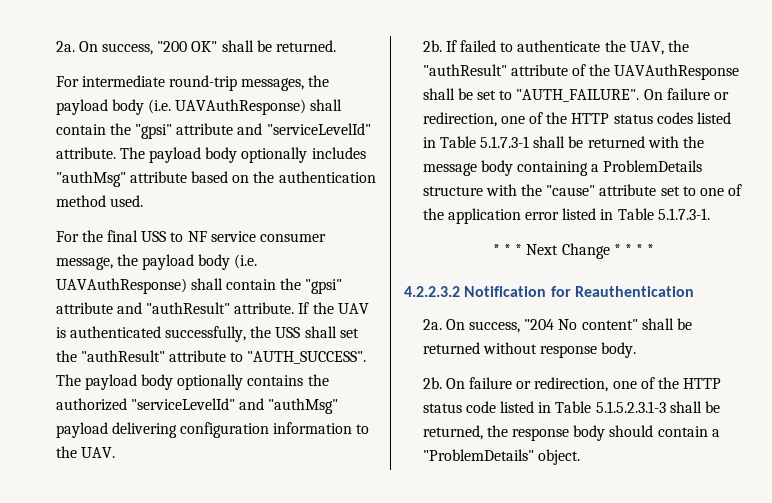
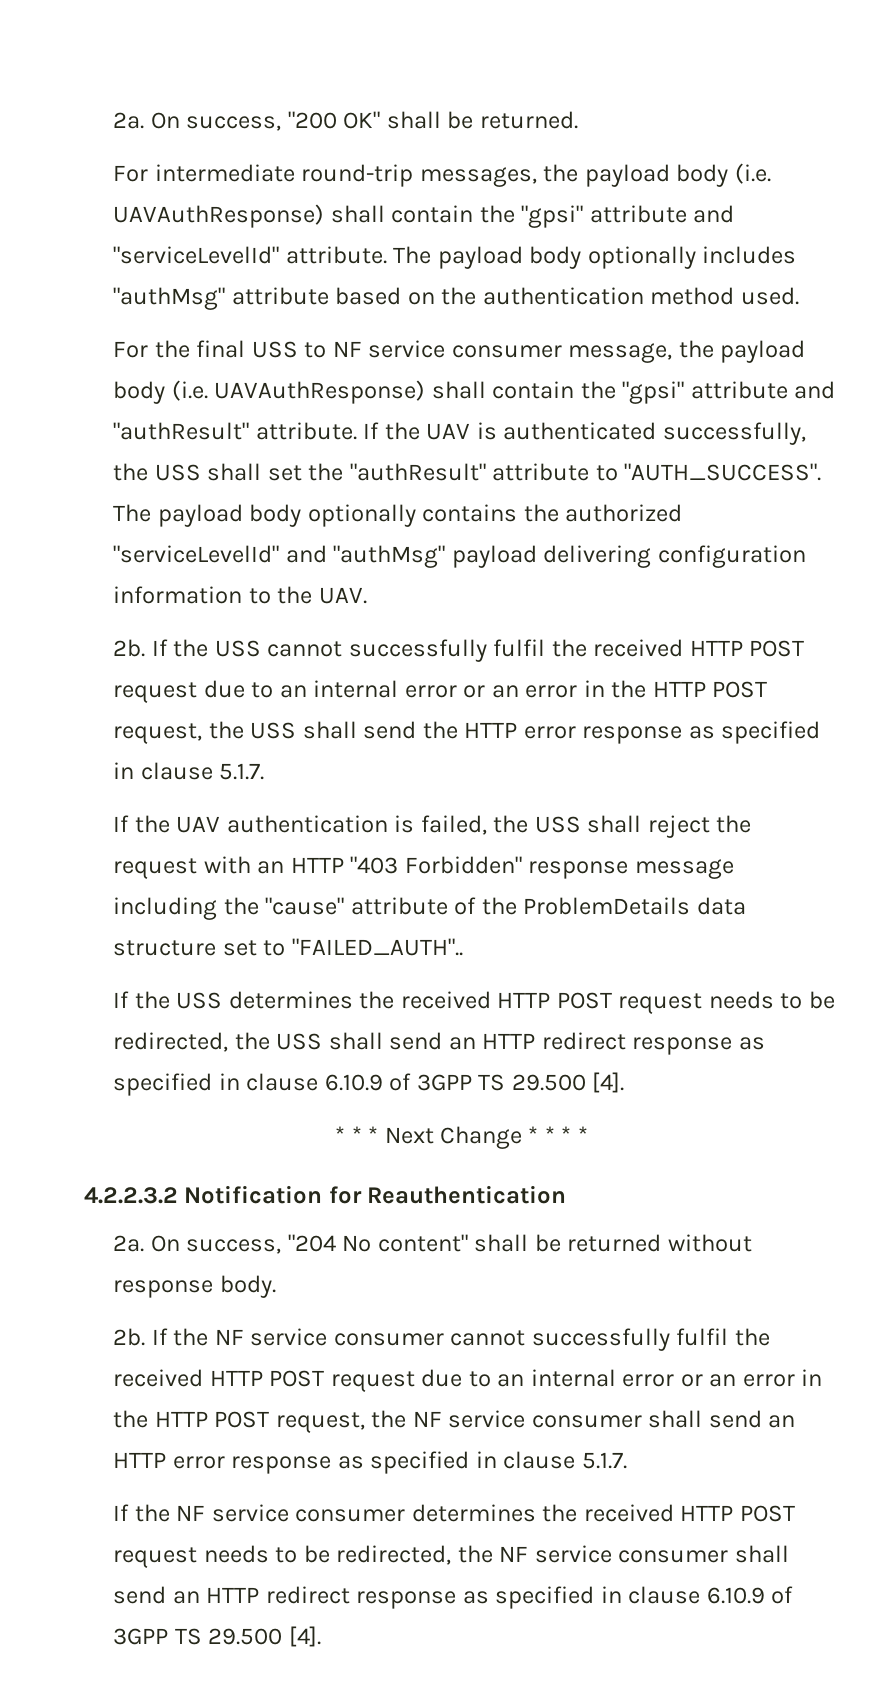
- If failed to authenticate the UAV, the "authResult" attribute of the UAVAuthResponse shall be set to "AUTH_FAILURE". On failure or redirection, one of the HTTP status codes listed in Table 5.1.7.3-1 shall be returned with the message body containing a ProblemDetails structure with the "cause" attribute set to one of the application error listed in Table 5.1.7.3-1.
+ If the USS cannot successfully fulfil the received HTTP POST request due to an internal error or an error in the HTTP POST request, the USS shall send the HTTP error response as specified in clause 5.1.7.
+ If the UAV authentication is failed, the USS shall reject the request with an HTTP "403 Forbidden" response message including the "cause" attribute of the ProblemDetails data structure set to "FAILED_AUTH"..
+ If the USS determines the received HTTP POST request needs to be redirected, the USS shall send an HTTP redirect response as specified in clause 6.10.9 of 3GPP TS 29.500 [4].
- On failure or redirection, one of the HTTP status code listed in Table 5.1.5.2.3.1-3 shall be returned, the response body should contain a "ProblemDetails" object.
+ If the NF service consumer cannot successfully fulfil the received HTTP POST request due to an internal error or an error in the HTTP POST request, the NF service consumer shall send an HTTP error response as specified in clause 5.1.7.
+ If the NF service consumer determines the received HTTP POST request needs to be redirected, the NF service consumer shall send an HTTP redirect response as specified in clause 6.10.9 of 3GPP TS 29.500 [4].

